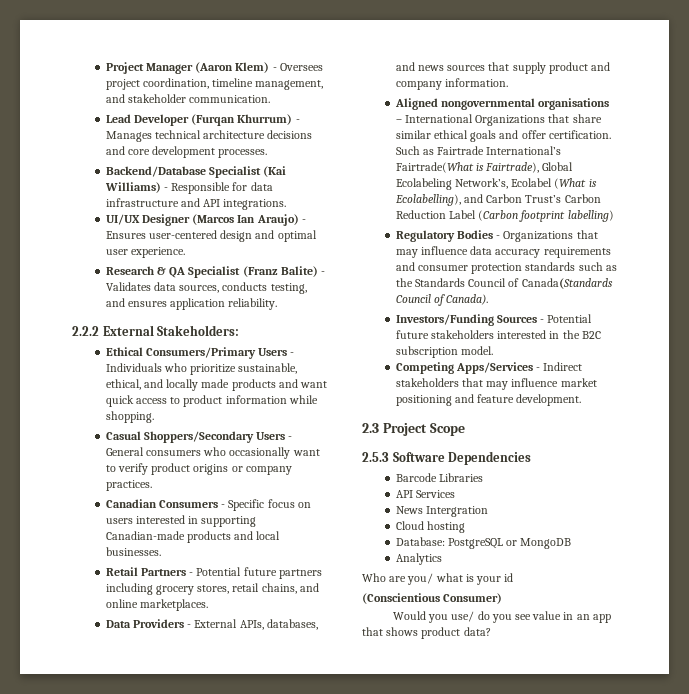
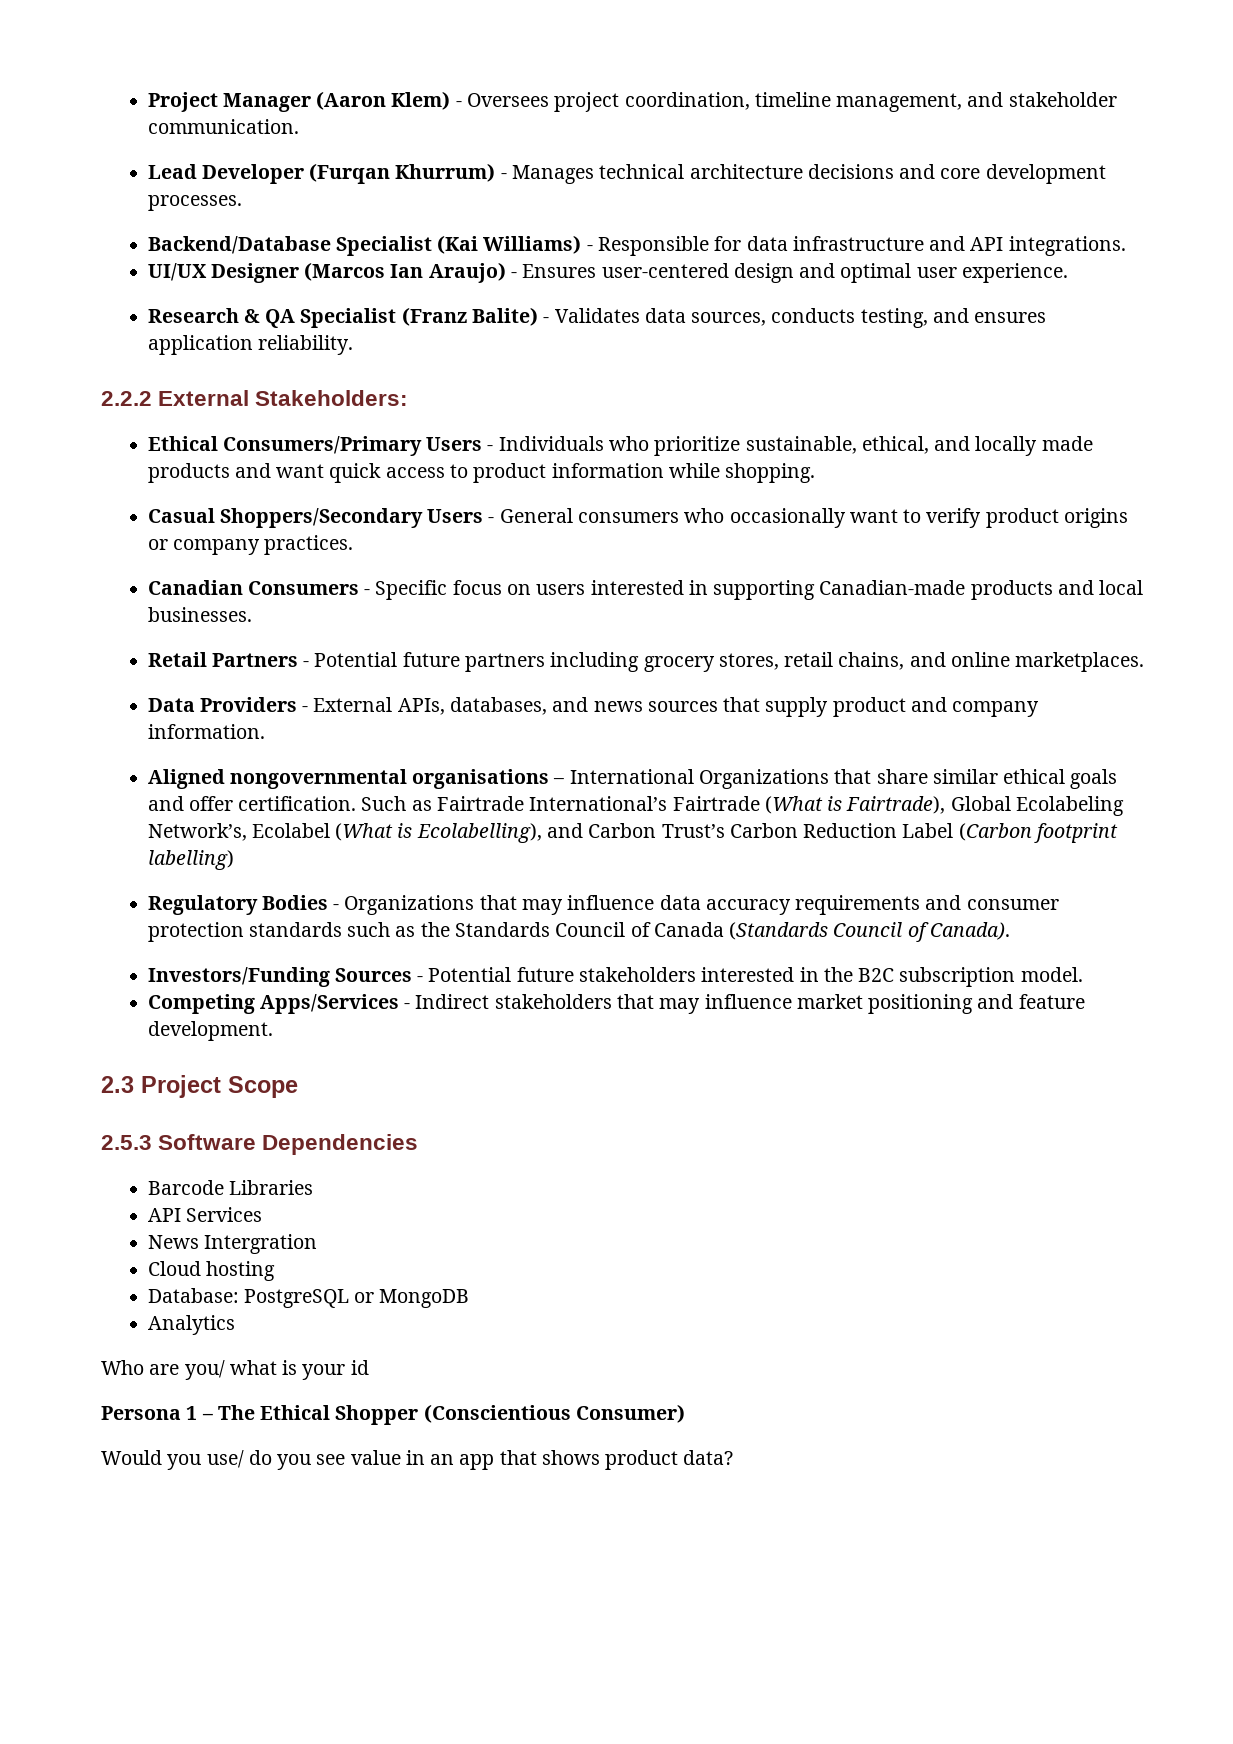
- Such as Fairtrade International’s Fairtrade(What is Fairtrade), Global Ecolabeling Network’s, Ecolabel (What is Ecolabelling), and Carbon Trust’s Carbon Reduction Label (Carbon footprint labelling)
+ Such as Fairtrade International’s Fairtrade (What is Fairtrade), Global Ecolabeling Network’s, Ecolabel (What is Ecolabelling), and Carbon Trust’s Carbon Reduction Label (Carbon footprint labelling)
- Regulatory Bodies - Organizations that may influence data accuracy requirements and consumer protection standards such as the Standards Council of Canada(Standards Council of Canada).
+ Regulatory Bodies - Organizations that may influence data accuracy requirements and consumer protection standards such as the Standards Council of Canada (Standards Council of Canada).
- (Conscientious Consumer)
+ Persona 1 – The Ethical Shopper (Conscientious Consumer)

